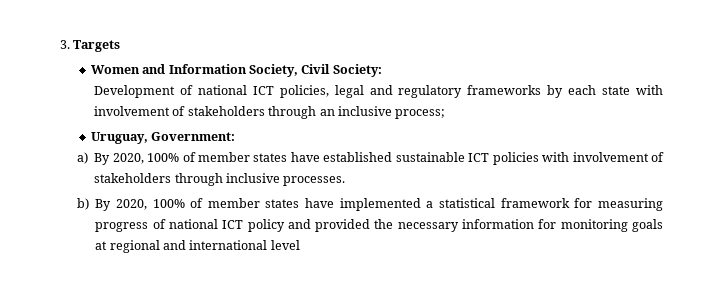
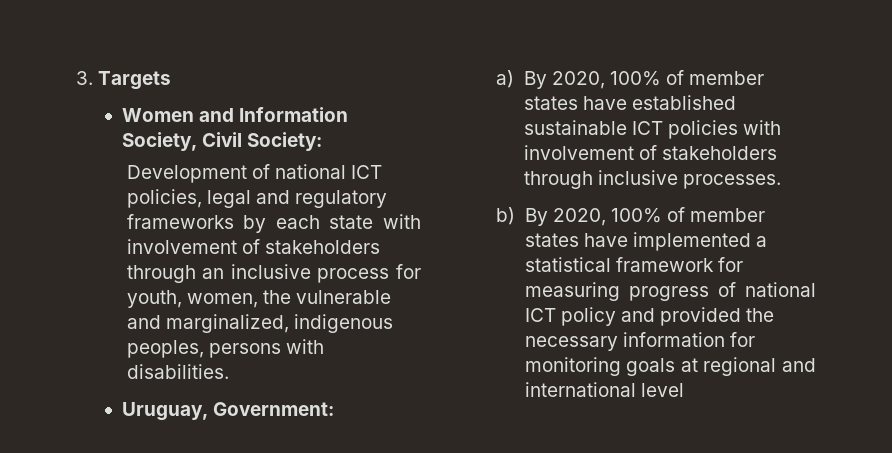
- Development of national ICT policies, legal and regulatory frameworks by each state with involvement of stakeholders through an inclusive process;
+ Development of national ICT policies, legal and regulatory frameworks by each state with involvement of stakeholders through an inclusive process for youth, women, the vulnerable and marginalized, indigenous peoples, persons with disabilities.

